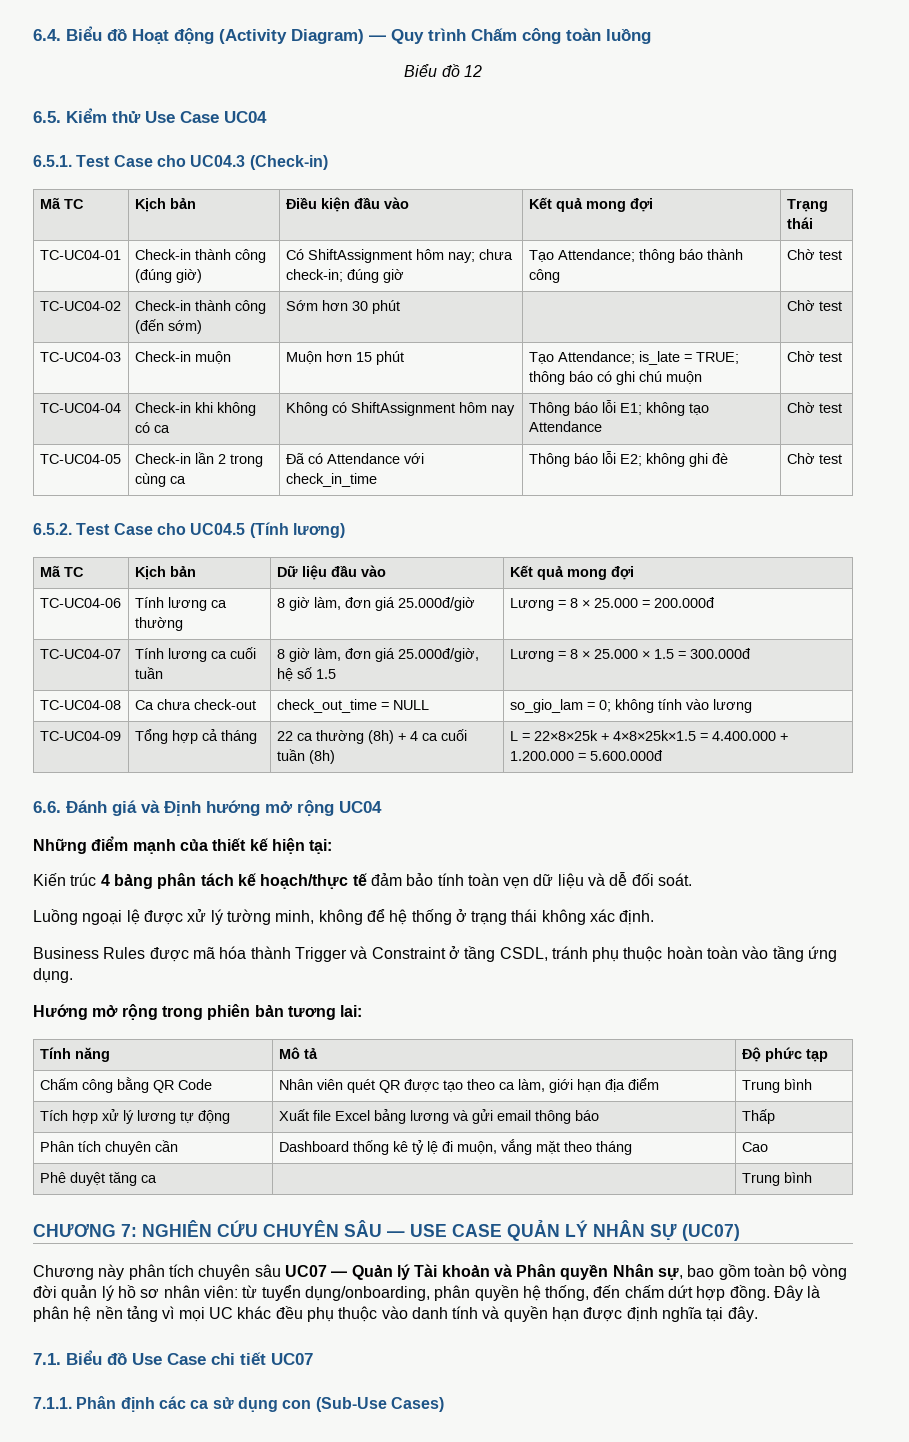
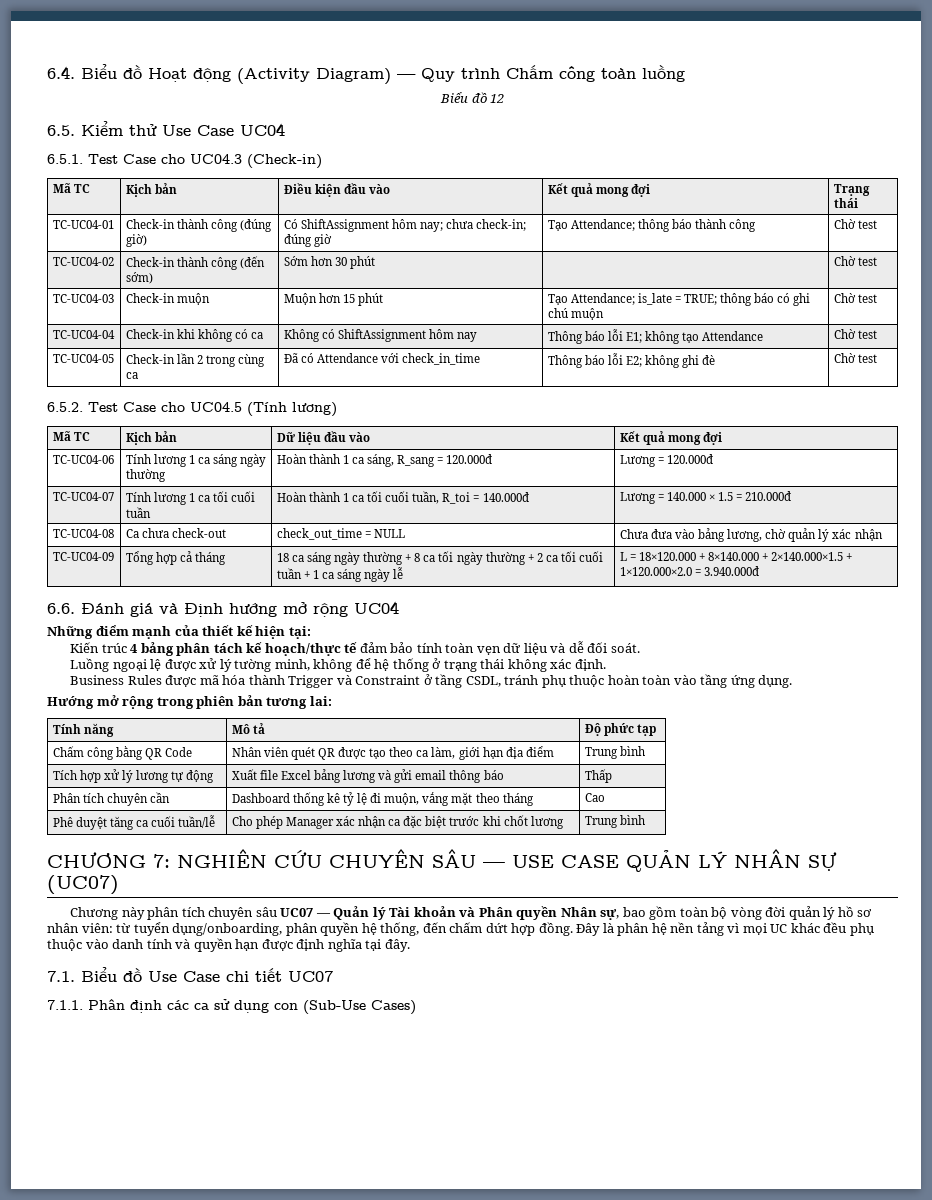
- TC-UC04-06 | Tính lương ca thường | 8 giờ làm, đơn giá 25.000đ/giờ | Lương = 8 × 25.000 = 200.000đ
+ TC-UC04-06 | Tính lương 1 ca sáng ngày thường | Hoàn thành 1 ca sáng, R_sang = 120.000đ | Lương = 120.000đ
- TC-UC04-07 | Tính lương ca cuối tuần | 8 giờ làm, đơn giá 25.000đ/giờ, hệ số 1.5 | Lương = 8 × 25.000 × 1.5 = 300.000đ
+ TC-UC04-07 | Tính lương 1 ca tối cuối tuần | Hoàn thành 1 ca tối cuối tuần, R_toi = 140.000đ | Lương = 140.000 × 1.5 = 210.000đ
- TC-UC04-08 | Ca chưa check-out | check_out_time = NULL | so_gio_lam = 0; không tính vào lương
+ TC-UC04-08 | Ca chưa check-out | check_out_time = NULL | Chưa đưa vào bảng lương, chờ quản lý xác nhận
- TC-UC04-09 | Tổng hợp cả tháng | 22 ca thường (8h) + 4 ca cuối tuần (8h) | L = 22×8×25k + 4×8×25k×1.5 = 4.400.000 + 1.200.000 = 5.600.000đ
+ TC-UC04-09 | Tổng hợp cả tháng | 18 ca sáng ngày thường + 8 ca tối ngày thường + 2 ca tối cuối tuần + 1 ca sáng ngày lễ | L = 18×120.000 + 8×140.000 + 2×140.000×1.5 + 1×120.000×2.0 = 3.940.000đ
- Phê duyệt tăng ca | | Trung bình
+ Phê duyệt tăng ca cuối tuần/lễ | Cho phép Manager xác nhận ca đặc biệt trước khi chốt lương | Trung bình

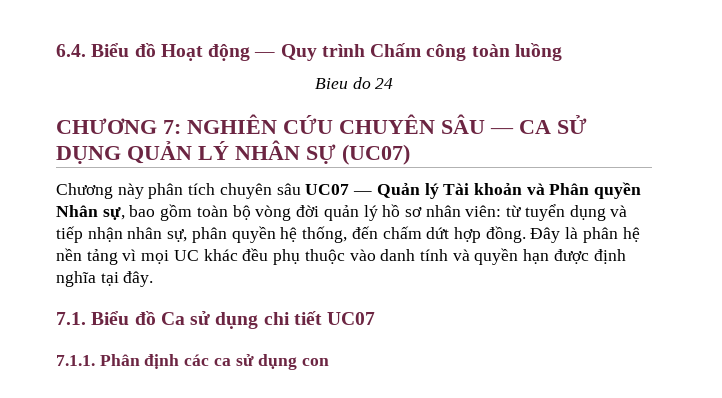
- 6.4. Biểu đồ Hoạt động (Activity Diagram) — Quy trình Chấm công toàn luồng
+ 6.4. Biểu đồ Hoạt động — Quy trình Chấm công toàn luồng
- Biểu đồ 12
- 6.5. Kiểm thử Use Case UC04
- 6.5.1. Test Case cho UC04.3 (Check-in)
- Mã TC | Kịch bản | Điều kiện đầu vào | Kết quả mong đợi | Trạng thái
- TC-UC04-01 | Check-in thành công (đúng giờ) | Có ShiftAssignment hôm nay; chưa check-in; đúng giờ | Tạo Attendance; thông báo thành công | Chờ test
- TC-UC04-02 | Check-in thành công (đến sớm) | Sớm hơn 30 phút | | Chờ test
- TC-UC04-03 | Check-in muộn | Muộn hơn 15 phút | Tạo Attendance; is_late = TRUE; thông báo có ghi chú muộn | Chờ test
- TC-UC04-04 | Check-in khi không có ca | Không có ShiftAssignment hôm nay | Thông báo lỗi E1; không tạo Attendance | Chờ test
- TC-UC04-05 | Check-in lần 2 trong cùng ca | Đã có Attendance với check_in_time | Thông báo lỗi E2; không ghi đè | Chờ test
- 6.5.2. Test Case cho UC04.5 (Tính lương)
- Mã TC | Kịch bản | Dữ liệu đầu vào | Kết quả mong đợi
- TC-UC04-06 | Tính lương 1 ca sáng ngày thường | Hoàn thành 1 ca sáng, R_sang = 120.000đ | Lương = 120.000đ
- TC-UC04-07 | Tính lương 1 ca tối cuối tuần | Hoàn thành 1 ca tối cuối tuần, R_toi = 140.000đ | Lương = 140.000 × 1.5 = 210.000đ
- TC-UC04-08 | Ca chưa check-out | check_out_time = NULL | Chưa đưa vào bảng lương, chờ quản lý xác nhận
- TC-UC04-09 | Tổng hợp cả tháng | 18 ca sáng ngày thường + 8 ca tối ngày thường + 2 ca tối cuối tuần + 1 ca sáng ngày lễ | L = 18×120.000 + 8×140.000 + 2×140.000×1.5 + 1×120.000×2.0 = 3.940.000đ
- 6.6. Đánh giá và Định hướng mở rộng UC04
- Những điểm mạnh của thiết kế hiện tại:
- Kiến trúc 4 bảng phân tách kế hoạch/thực tế đảm bảo tính toàn vẹn dữ liệu và dễ đối soát.
- Luồng ngoại lệ được xử lý tường minh, không để hệ thống ở trạng thái không xác định.
- Business Rules được mã hóa thành Trigger và Constraint ở tầng CSDL, tránh phụ thuộc hoàn toàn vào tầng ứng dụng.
- Hướng mở rộng trong phiên bản tương lai:
- Tính năng | Mô tả | Độ phức tạp
- Chấm công bằng QR Code | Nhân viên quét QR được tạo theo ca làm, giới hạn địa điểm | Trung bình
- Tích hợp xử lý lương tự động | Xuất file Excel bảng lương và gửi email thông báo | Thấp
- Phân tích chuyên cần | Dashboard thống kê tỷ lệ đi muộn, vắng mặt theo tháng | Cao
- Phê duyệt tăng ca cuối tuần/lễ | Cho phép Manager xác nhận ca đặc biệt trước khi chốt lương | Trung bình
+ Bieu do 24
- CHƯƠNG 7: NGHIÊN CỨU CHUYÊN SÂU — USE CASE QUẢN LÝ NHÂN SỰ (UC07)
+ CHƯƠNG 7: NGHIÊN CỨU CHUYÊN SÂU — CA SỬ DỤNG QUẢN LÝ NHÂN SỰ (UC07)
- Chương này phân tích chuyên sâu UC07 — Quản lý Tài khoản và Phân quyền Nhân sự, bao gồm toàn bộ vòng đời quản lý hồ sơ nhân viên: từ tuyển dụng/onboarding, phân quyền hệ thống, đến chấm dứt hợp đồng.
+ Chương này phân tích chuyên sâu UC07 — Quản lý Tài khoản và Phân quyền Nhân sự, bao gồm toàn bộ vòng đời quản lý hồ sơ nhân viên: từ tuyển dụng và tiếp nhận nhân sự, phân quyền hệ thống, đến chấm dứt hợp đồng.
- 7.1. Biểu đồ Use Case chi tiết UC07
+ 7.1. Biểu đồ Ca sử dụng chi tiết UC07
- 7.1.1. Phân định các ca sử dụng con (Sub-Use Cases)
+ 7.1.1. Phân định các ca sử dụng con

